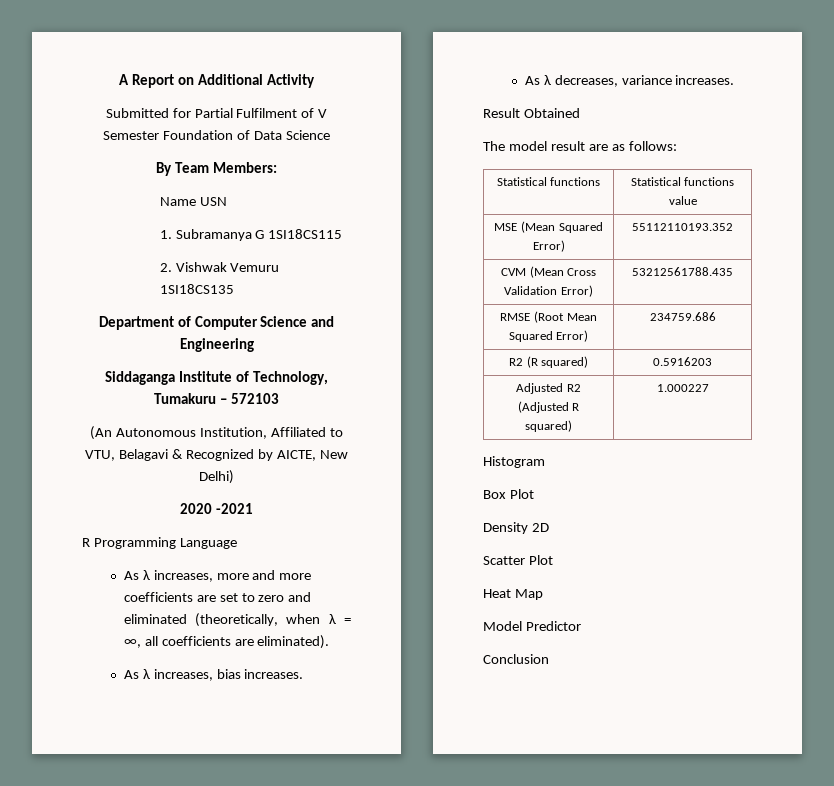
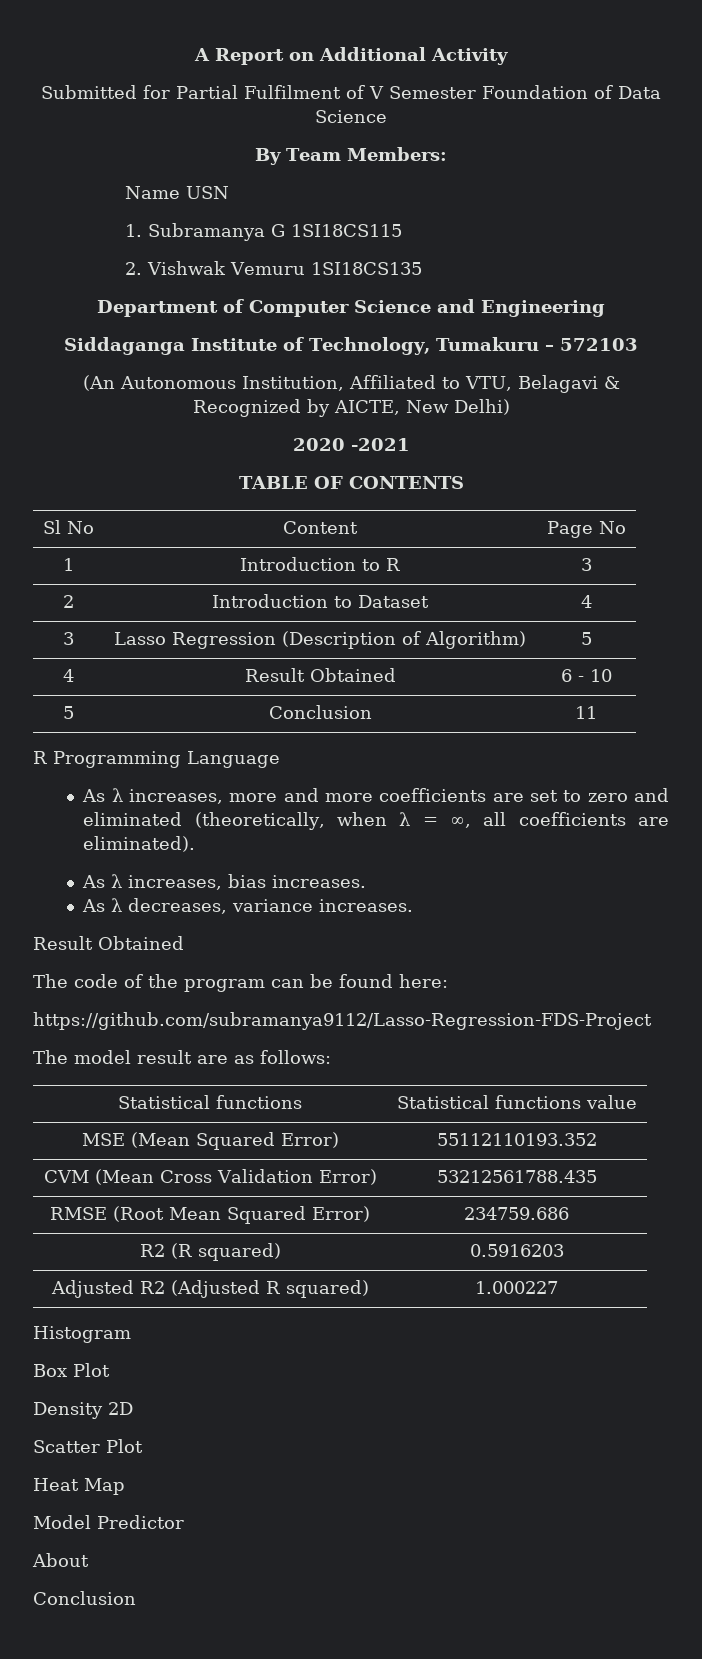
+ TABLE OF CONTENTS
+ Sl No | Content | Page No
+ 1 | Introduction to R | 3
+ 2 | Introduction to Dataset | 4
+ 3 | Lasso Regression (Description of Algorithm) | 5
+ 4 | Result Obtained | 6 - 10
+ 5 | Conclusion | 11
+ The code of the program can be found here:
+ https://github.com/subramanya9112/Lasso-Regression-FDS-Project
+ About

